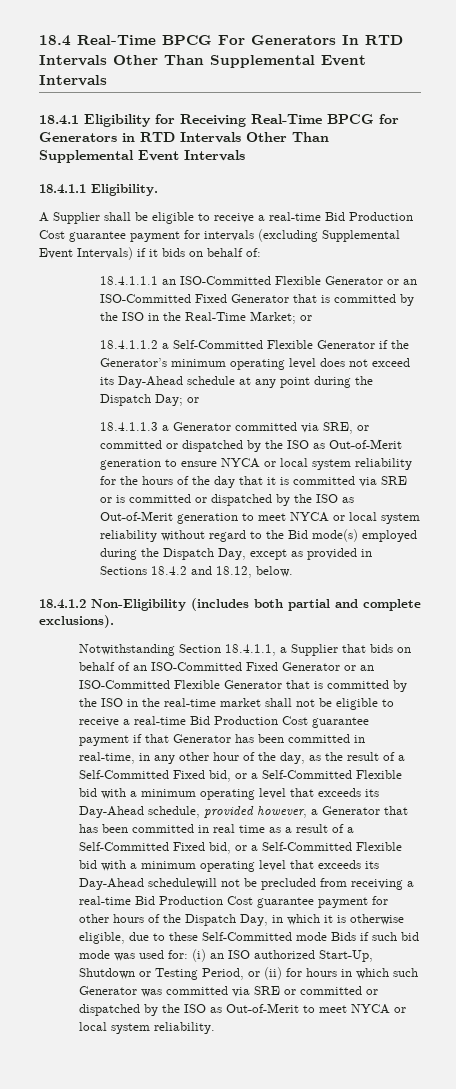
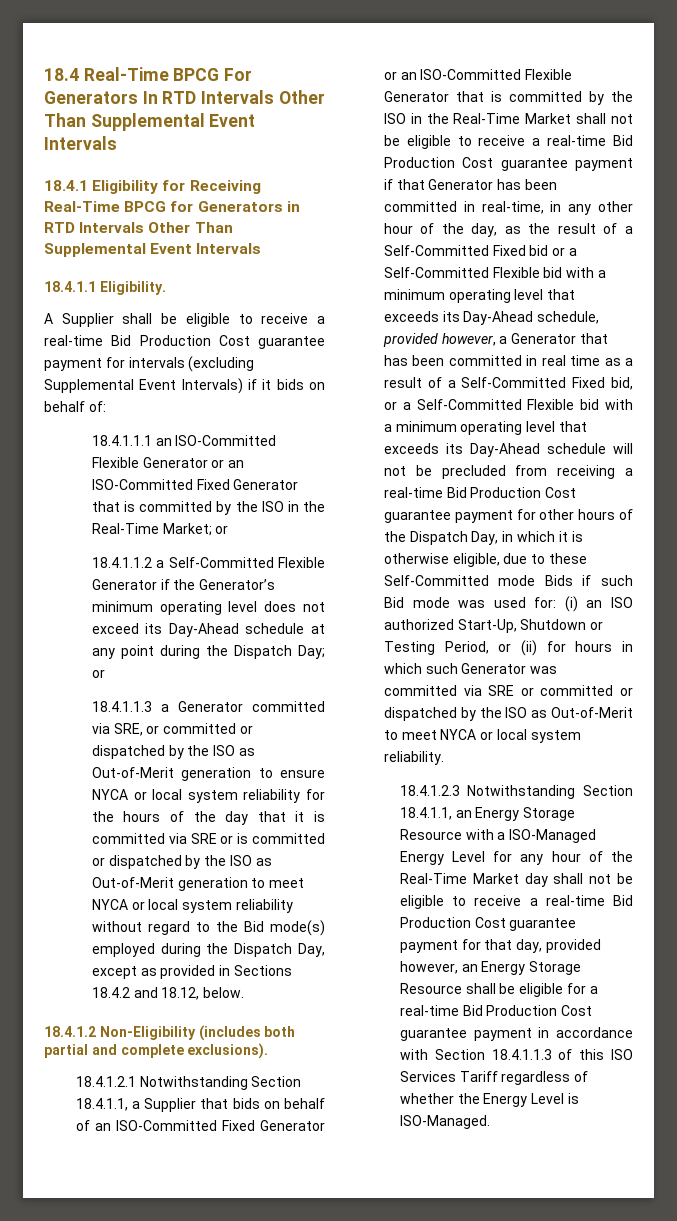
- Notwithstanding Section 18.4.1.1, a Supplier that bids on behalf of an ISO-Committed Fixed Generator or an ISO-Committed Flexible Generator that is committed by the ISO in the real-time market shall not be eligible to receive a real-time Bid Production Cost guarantee payment if that Generator has been committed in real-time, in any other hour of the day, as the result of a Self-Committed Fixed bid, or a Self-Committed Flexible bid with a minimum operating level that exceeds its Day-Ahead schedule, provided however, a Generator that has been committed in real time as a result of a Self-Committed Fixed bid, or a Self-Committed Flexible bid with a minimum operating level that exceeds its Day-Ahead schedulewill not be precluded from receiving a real-time Bid Production Cost guarantee payment for other hours of the Dispatch Day, in which it is otherwise eligible, due to these Self-Committed mode Bids if such bid mode was used for:
+ 18.4.1.2.1 Notwithstanding Section 18.4.1.1, a Supplier that bids on behalf of an ISO-Committed Fixed Generator or an ISO-Committed Flexible Generator that is committed by the ISO in the Real-Time Market shall not be eligible to receive a real-time Bid Production Cost guarantee payment if that Generator has been committed in real-time, in any other hour of the day, as the result of a Self-Committed Fixed bid or a Self-Committed Flexible bid with a minimum operating level that exceeds its Day-Ahead schedule, provided however, a Generator that has been committed in real time as a result of a Self-Committed Fixed bid, or a Self-Committed Flexible bid with a minimum operating level that exceeds its Day-Ahead schedule will not be precluded from receiving a real-time Bid Production Cost guarantee payment for other hours of the Dispatch Day, in which it is otherwise eligible, due to these Self-Committed mode Bids if such Bid mode was used for:
+ 18.4.1.2.3 Notwithstanding Section 18.4.1.1, an Energy Storage Resource with a ISO-Managed Energy Level for any hour of the Real-Time Market day shall not be eligible to receive a real-time Bid Production Cost guarantee payment for that day, provided however, an Energy Storage Resource shall be eligible for a real-time Bid Production Cost guarantee payment in accordance with Section 18.4.1.1.3 of this ISO Services Tariff regardless of whether the Energy Level is ISO-Managed.

